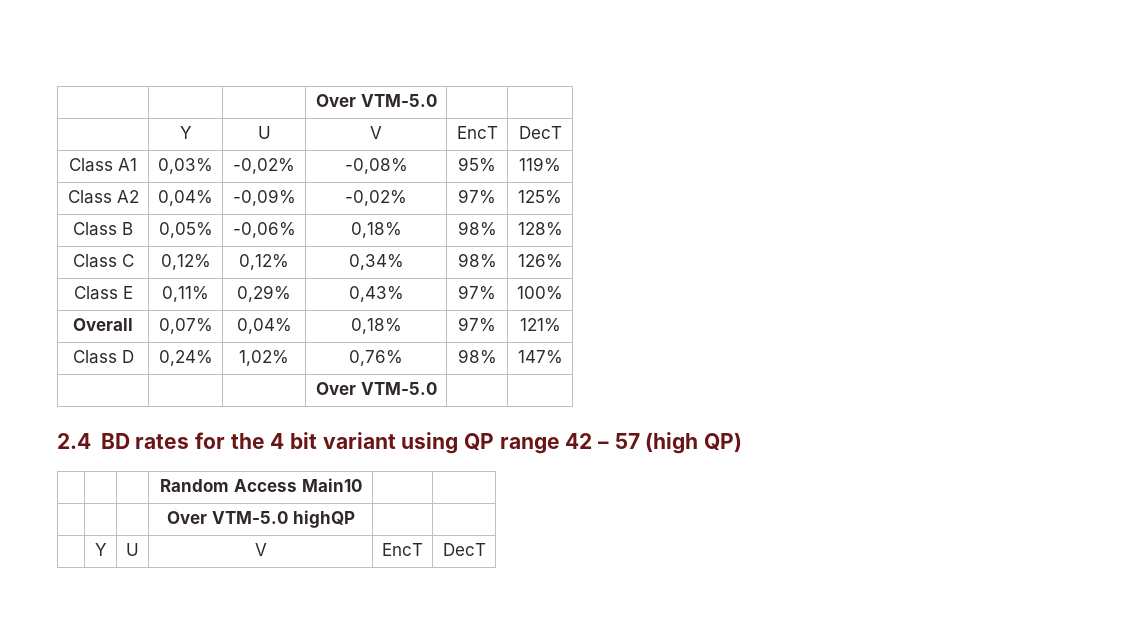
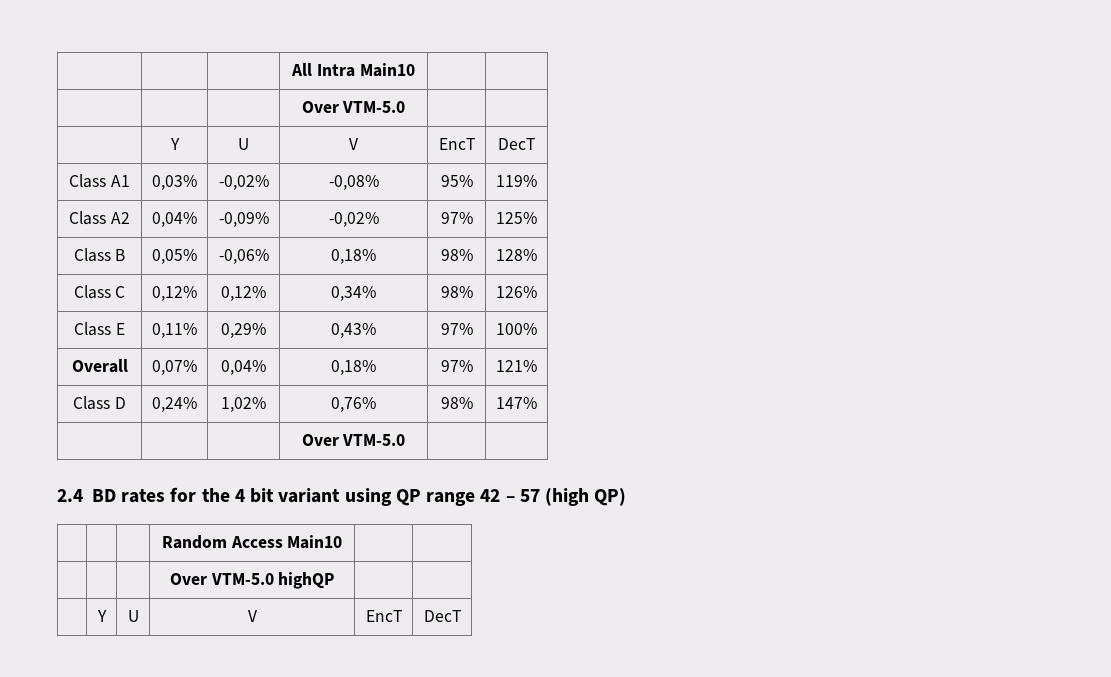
+ | | | All Intra Main10 | |

